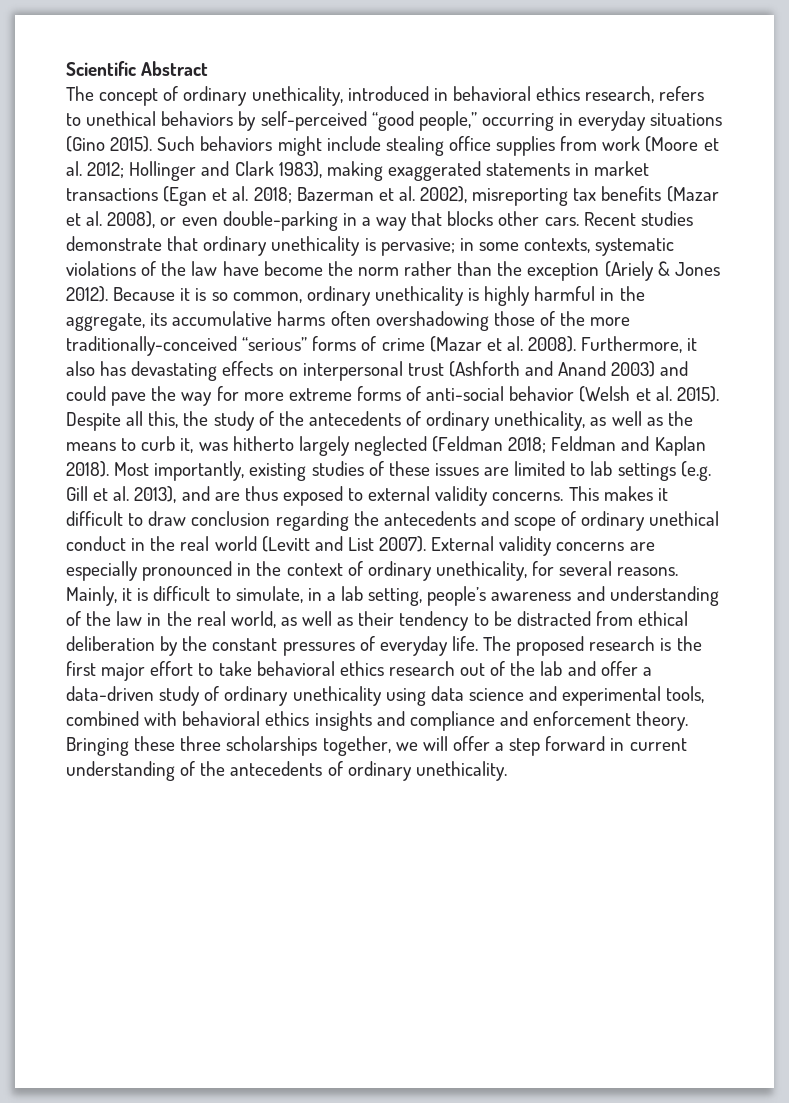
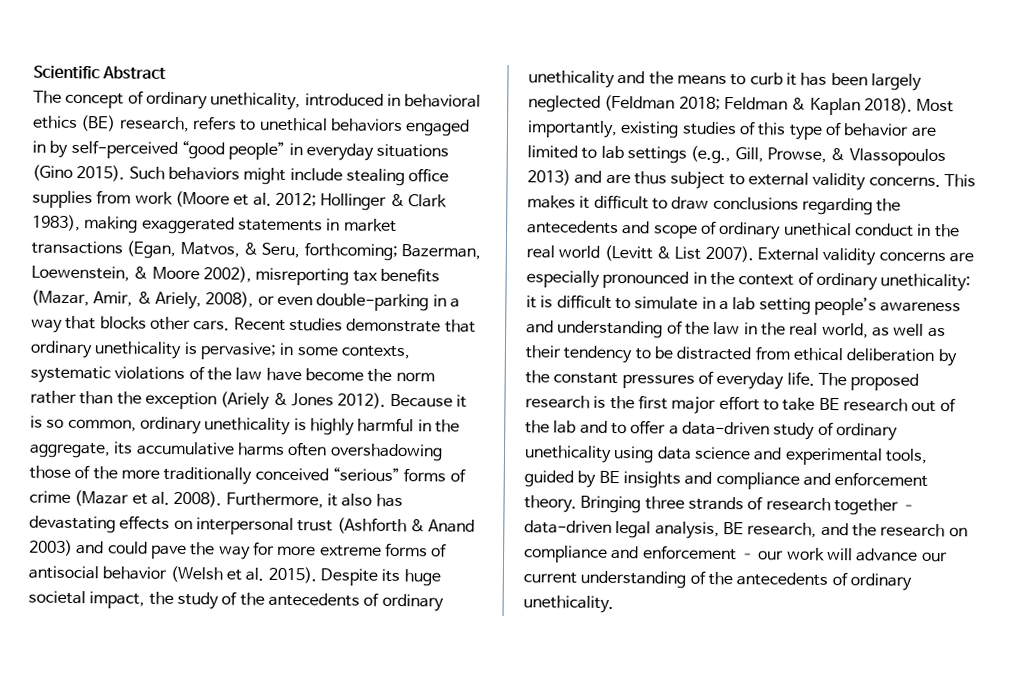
- The concept of ordinary unethicality, introduced in behavioral ethics research, refers to unethical behaviors by self-perceived “good people,” occurring in everyday situations (Gino 2015).
+ The concept of ordinary unethicality, introduced in behavioral ethics (BE) research, refers to unethical behaviors engaged in by self-perceived “good people” in everyday situations (Gino 2015).
- Such behaviors might include stealing office supplies from work (Moore et al. 2012; Hollinger and Clark 1983), making exaggerated statements in market transactions (Egan et al. 2018; Bazerman et al. 2002), misreporting tax benefits (Mazar et al. 2008), or even double-parking in a way that blocks other cars.
+ Such behaviors might include stealing office supplies from work (Moore et al. 2012; Hollinger & Clark 1983), making exaggerated statements in market transactions (Egan, Matvos, & Seru, forthcoming; Bazerman, Loewenstein, & Moore 2002), misreporting tax benefits (Mazar, Amir, & Ariely, 2008), or even double-parking in a way that blocks other cars.
- Because it is so common, ordinary unethicality is highly harmful in the aggregate, its accumulative harms often overshadowing those of the more traditionally-conceived “serious” forms of crime (Mazar et al. 2008).
+ Because it is so common, ordinary unethicality is highly harmful in the aggregate, its accumulative harms often overshadowing those of the more traditionally conceived “serious” forms of crime (Mazar et al. 2008).
- Furthermore, it also has devastating effects on interpersonal trust (Ashforth and Anand 2003) and could pave the way for more extreme forms of anti-social behavior (Welsh et al. 2015).
+ Furthermore, it also has devastating effects on interpersonal trust (Ashforth & Anand 2003) and could pave the way for more extreme forms of antisocial behavior (Welsh et al. 2015).
- Despite all this, the study of the antecedents of ordinary unethicality, as well as the means to curb it, was hitherto largely neglected (Feldman 2018; Feldman and Kaplan 2018).
+ Despite its huge societal impact, the study of the antecedents of ordinary unethicality and the means to curb it has been largely neglected (Feldman 2018; Feldman & Kaplan 2018).
- Most importantly, existing studies of these issues are limited to lab settings (e.g. Gill et al. 2013), and are thus exposed to external validity concerns.
+ Most importantly, existing studies of this type of behavior are limited to lab settings (e.g., Gill, Prowse, & Vlassopoulos 2013) and are thus subject to external validity concerns.
- This makes it difficult to draw conclusion regarding the antecedents and scope of ordinary unethical conduct in the real world (Levitt and List 2007).
+ This makes it difficult to draw conclusions regarding the antecedents and scope of ordinary unethical conduct in the real world (Levitt & List 2007).
- External validity concerns are especially pronounced in the context of ordinary unethicality, for several reasons. Mainly, it is difficult to simulate, in a lab setting, people’s awareness and understanding of the law in the real world, as well as their tendency to be distracted from ethical deliberation by the constant pressures of everyday life.
+ External validity concerns are especially pronounced in the context of ordinary unethicality: it is difficult to simulate in a lab setting people’s awareness and understanding of the law in the real world, as well as their tendency to be distracted from ethical deliberation by the constant pressures of everyday life.
- The proposed research is the first major effort to take behavioral ethics research out of the lab and offer a data-driven study of ordinary unethicality using data science and experimental tools, combined with behavioral ethics insights and compliance and enforcement theory.
+ The proposed research is the first major effort to take BE research out of the lab and to offer a data-driven study of ordinary unethicality using data science and experimental tools, guided by BE insights and compliance and enforcement theory.
- Bringing these three scholarships together, we will offer a step forward in current understanding of the antecedents of ordinary unethicality.
+ Bringing three strands of research together – data-driven legal analysis, BE research, and the research on compliance and enforcement – our work will advance our current understanding of the antecedents of ordinary unethicality.

